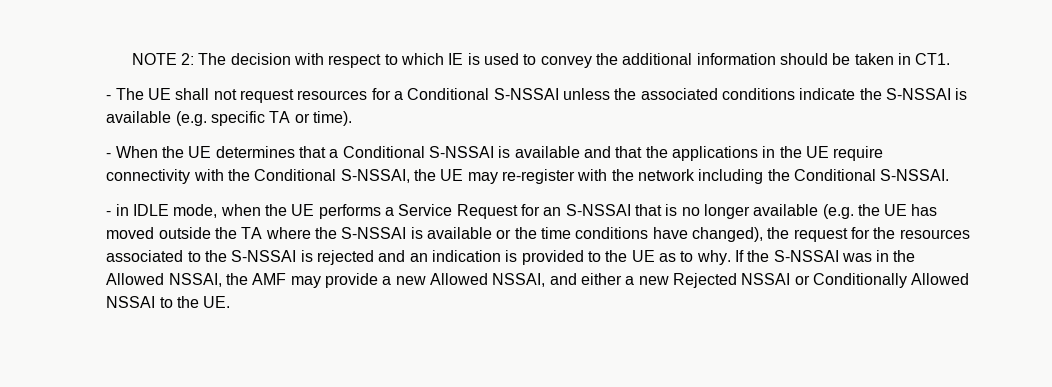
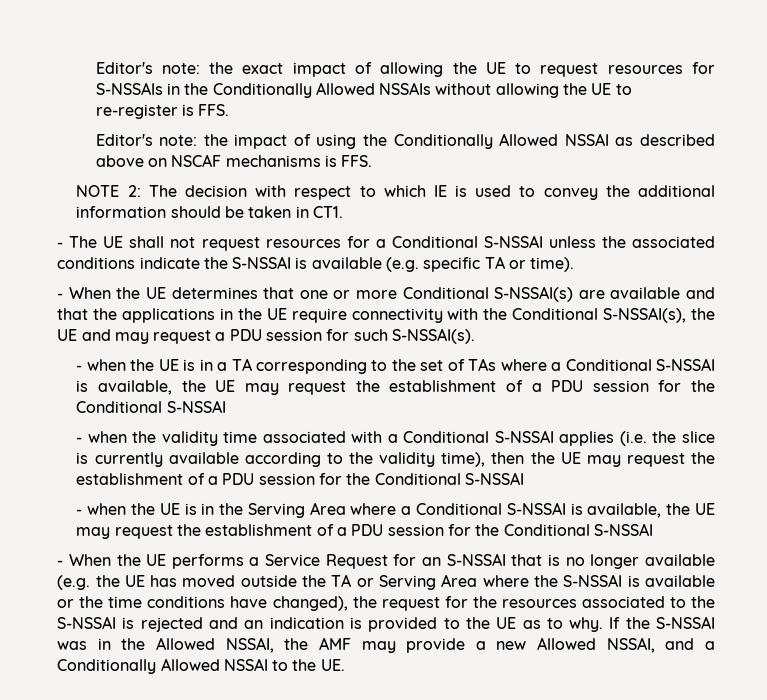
+ Editor's note: the exact impact of allowing the UE to request resources for S-NSSAIs in the Conditionally Allowed NSSAIs without allowing the UE to re-register is FFS.
+ Editor's note: the impact of using the Conditionally Allowed NSSAI as described above on NSCAF mechanisms is FFS.
- - When the UE determines that a Conditional S-NSSAI is available and that the applications in the UE require connectivity with the Conditional S-NSSAI, the UE may re-register with the network including the Conditional S-NSSAI.
- - in IDLE mode, when the UE performs a Service Request for an S-NSSAI that is no longer available (e.g. the UE has moved outside the TA where the S-NSSAI is available or the time conditions have changed), the request for the resources associated to the S-NSSAI is rejected and an indication is provided to the UE as to why.
+ - When the UE determines that one or more Conditional S-NSSAI(s) are available and that the applications in the UE require connectivity with the Conditional S-NSSAI(s), the UE and may request a PDU session for such S-NSSAI(s).
+ - when the UE is in a TA corresponding to the set of TAs where a Conditional S-NSSAI is available, the UE may request the establishment of a PDU session for the Conditional S-NSSAI
+ - when the validity time associated with a Conditional S-NSSAI applies (i.e. the slice is currently available according to the validity time), then the UE may request the establishment of a PDU session for the Conditional S-NSSAI
+ - when the UE is in the Serving Area where a Conditional S-NSSAI is available, the UE may request the establishment of a PDU session for the Conditional S-NSSAI
+ - When the UE performs a Service Request for an S-NSSAI that is no longer available (e.g. the UE has moved outside the TA or Serving Area where the S-NSSAI is available or the time conditions have changed), the request for the resources associated to the S-NSSAI is rejected and an indication is provided to the UE as to why.
- If the S-NSSAI was in the Allowed NSSAI, the AMF may provide a new Allowed NSSAI, and either a new Rejected NSSAI or Conditionally Allowed NSSAI to the UE.
+ If the S-NSSAI was in the Allowed NSSAI, the AMF may provide a new Allowed NSSAI, and a Conditionally Allowed NSSAI to the UE.

